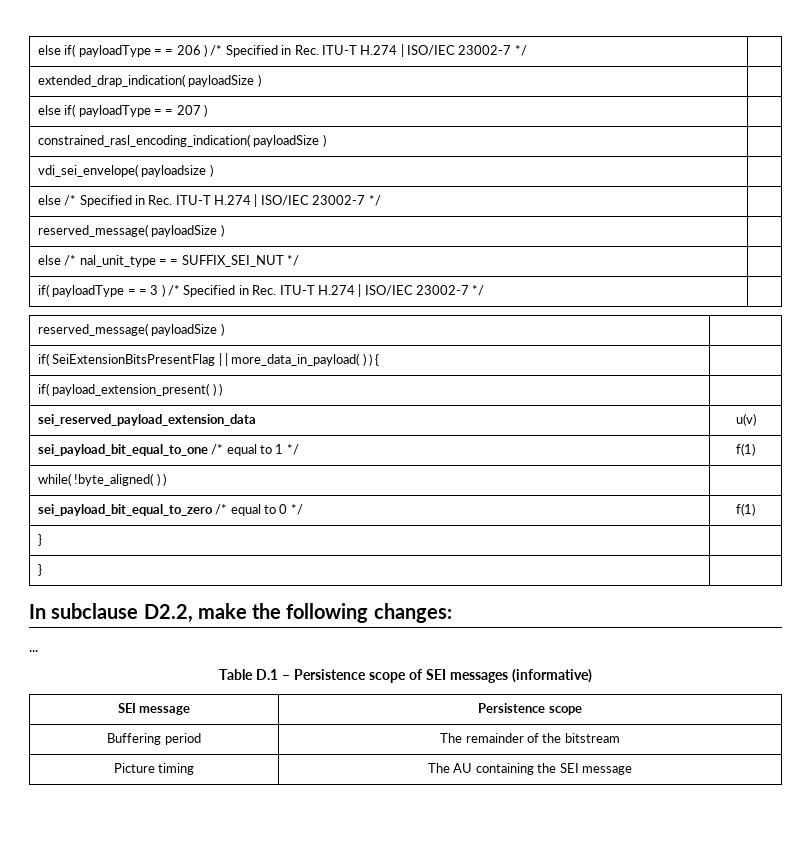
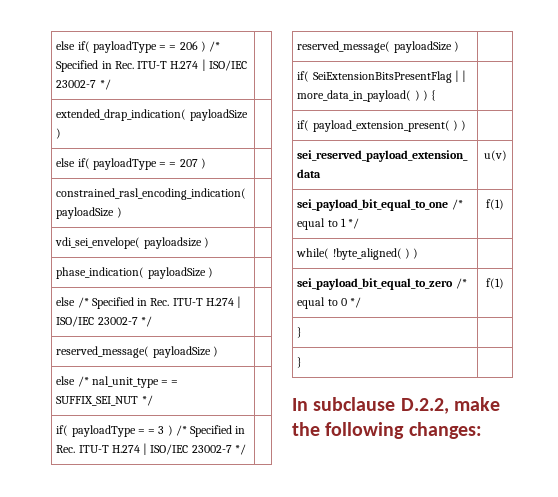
+ phase_indication( payloadSize ) |
- In subclause D2.2, make the following changes:
+ In subclause D.2.2, make the following changes:
- ...
- Table D.1 – Persistence scope of SEI messages (informative)
- SEI message | Persistence scope
- Buffering period | The remainder of the bitstream
- Picture timing | The AU containing the SEI message

